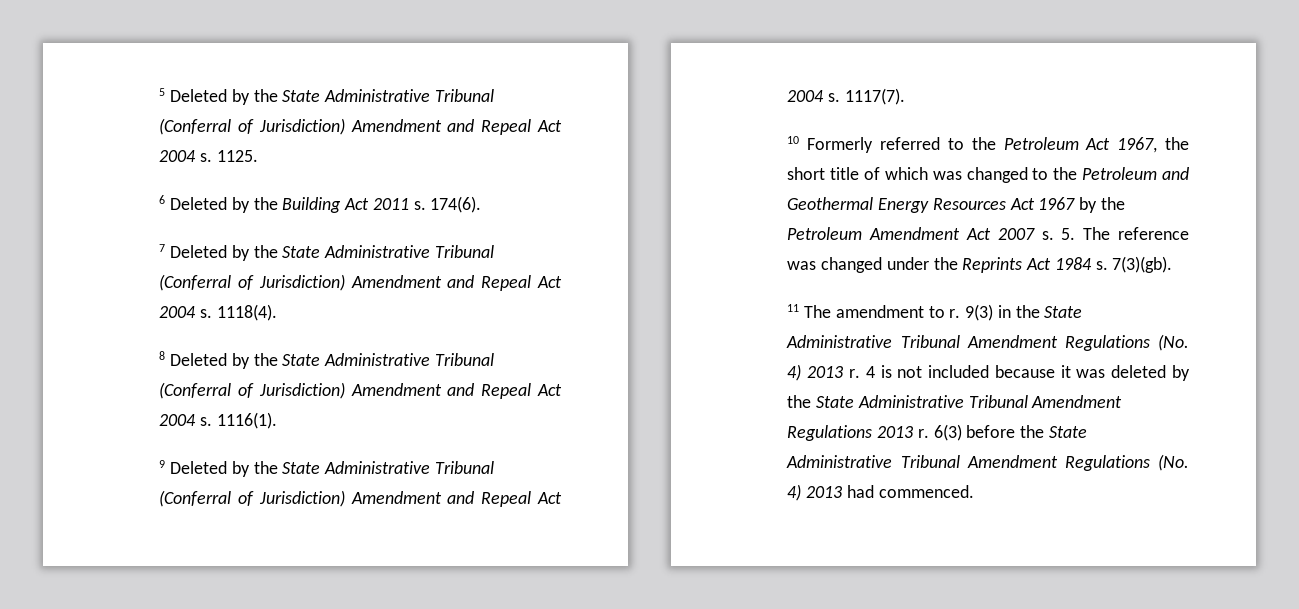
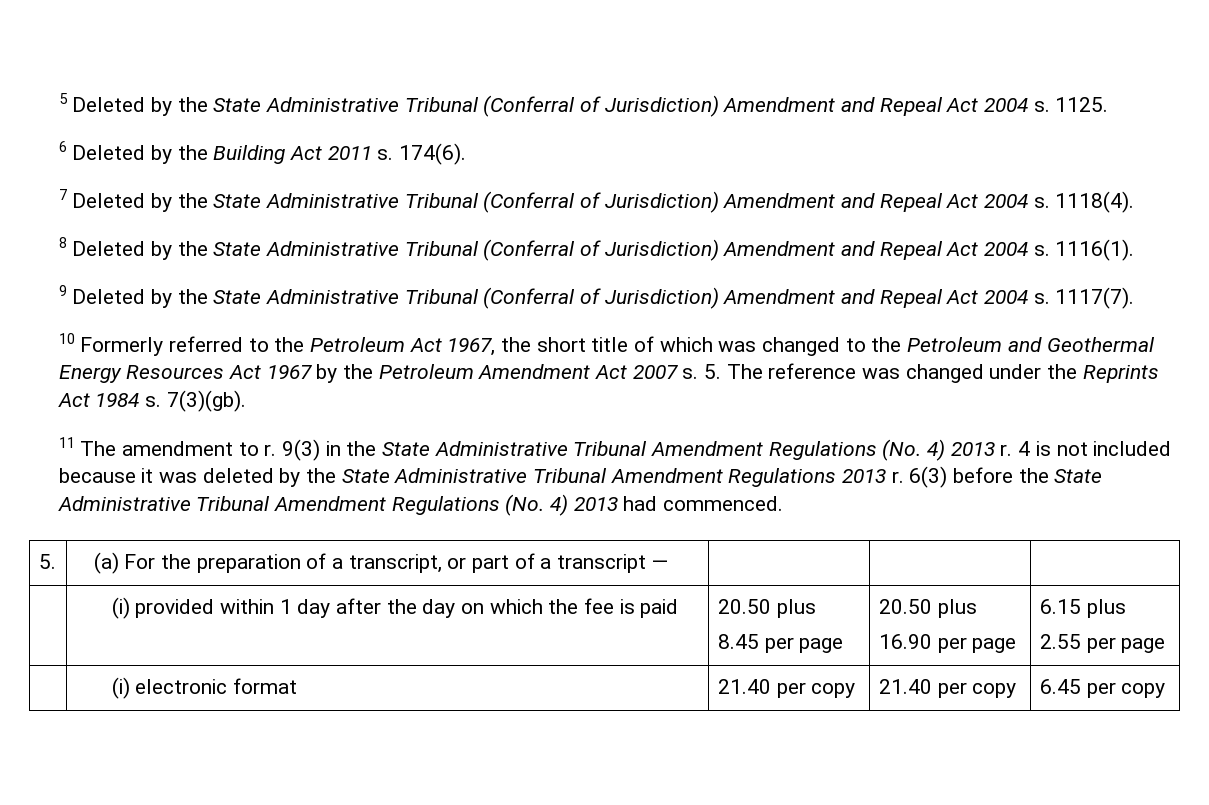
+ 5. | (a) For the preparation of a transcript, or part of a transcript — | | |
+ | (i) provided within 1 day after the day on which the fee is paid | 20.50 plus
+ 8.45 per page | 20.50 plus
+ 16.90 per page | 6.15 plus
+ 2.55 per page
+ | (i) electronic format | 21.40 per copy | 21.40 per copy | 6.45 per copy

